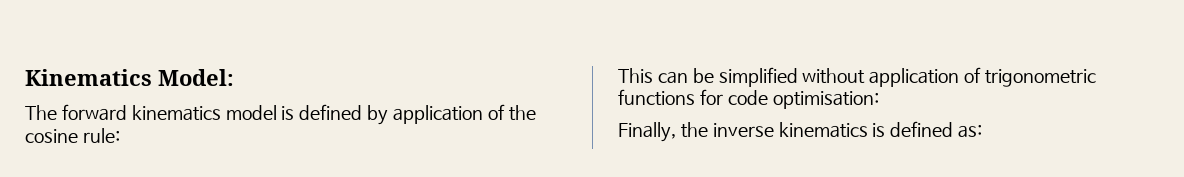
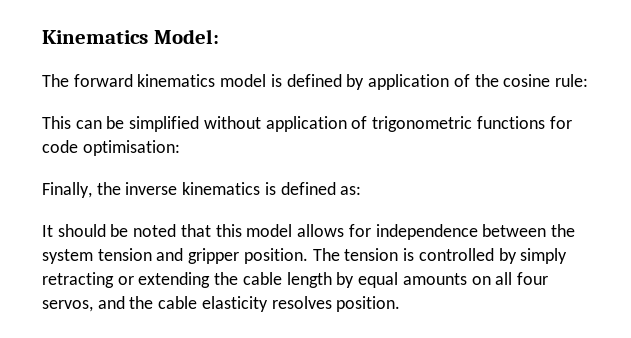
+ It should be noted that this model allows for independence between the system tension and gripper position. The tension is controlled by simply retracting or extending the cable length by equal amounts on all four servos, and the cable elasticity resolves position.

